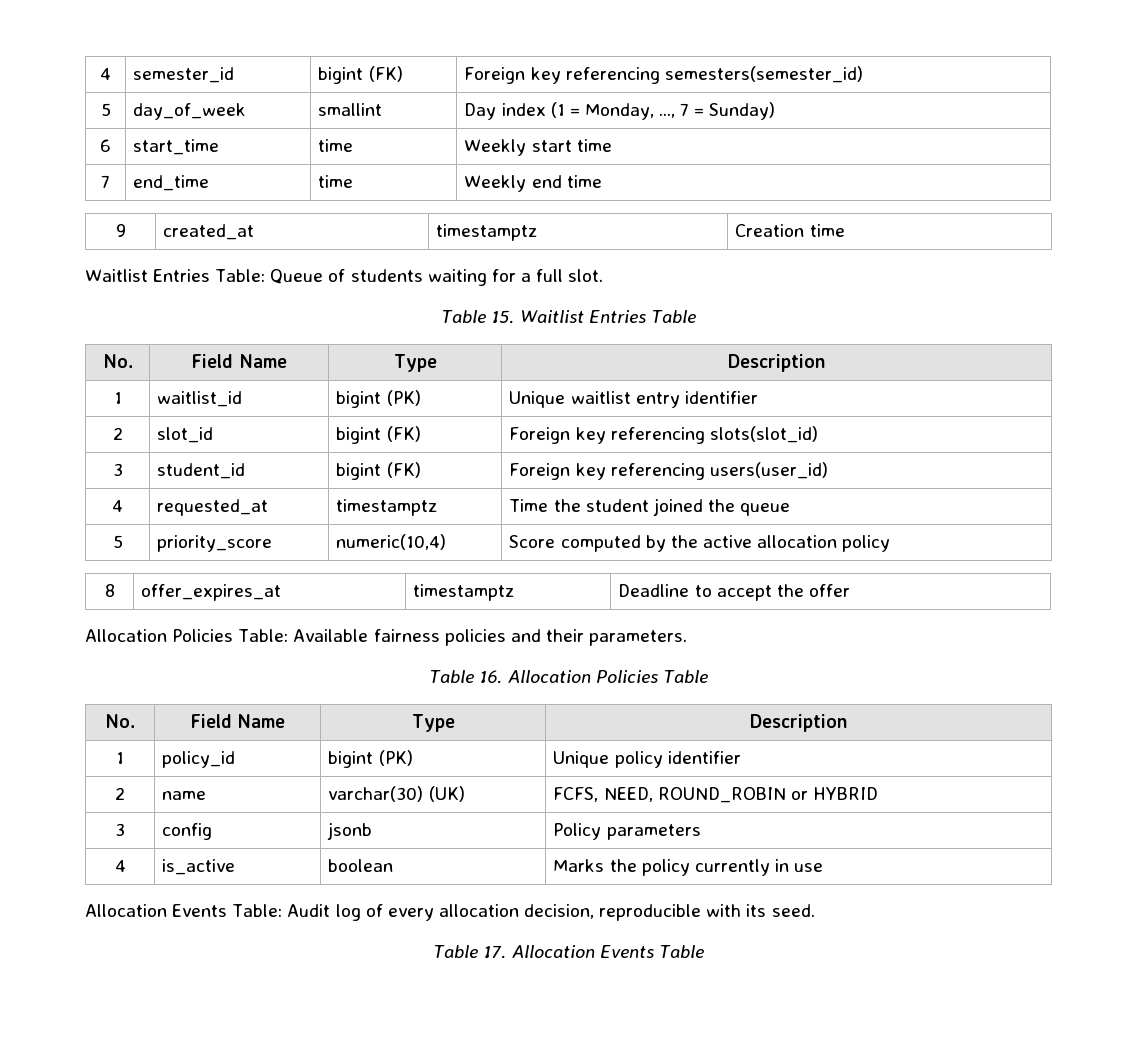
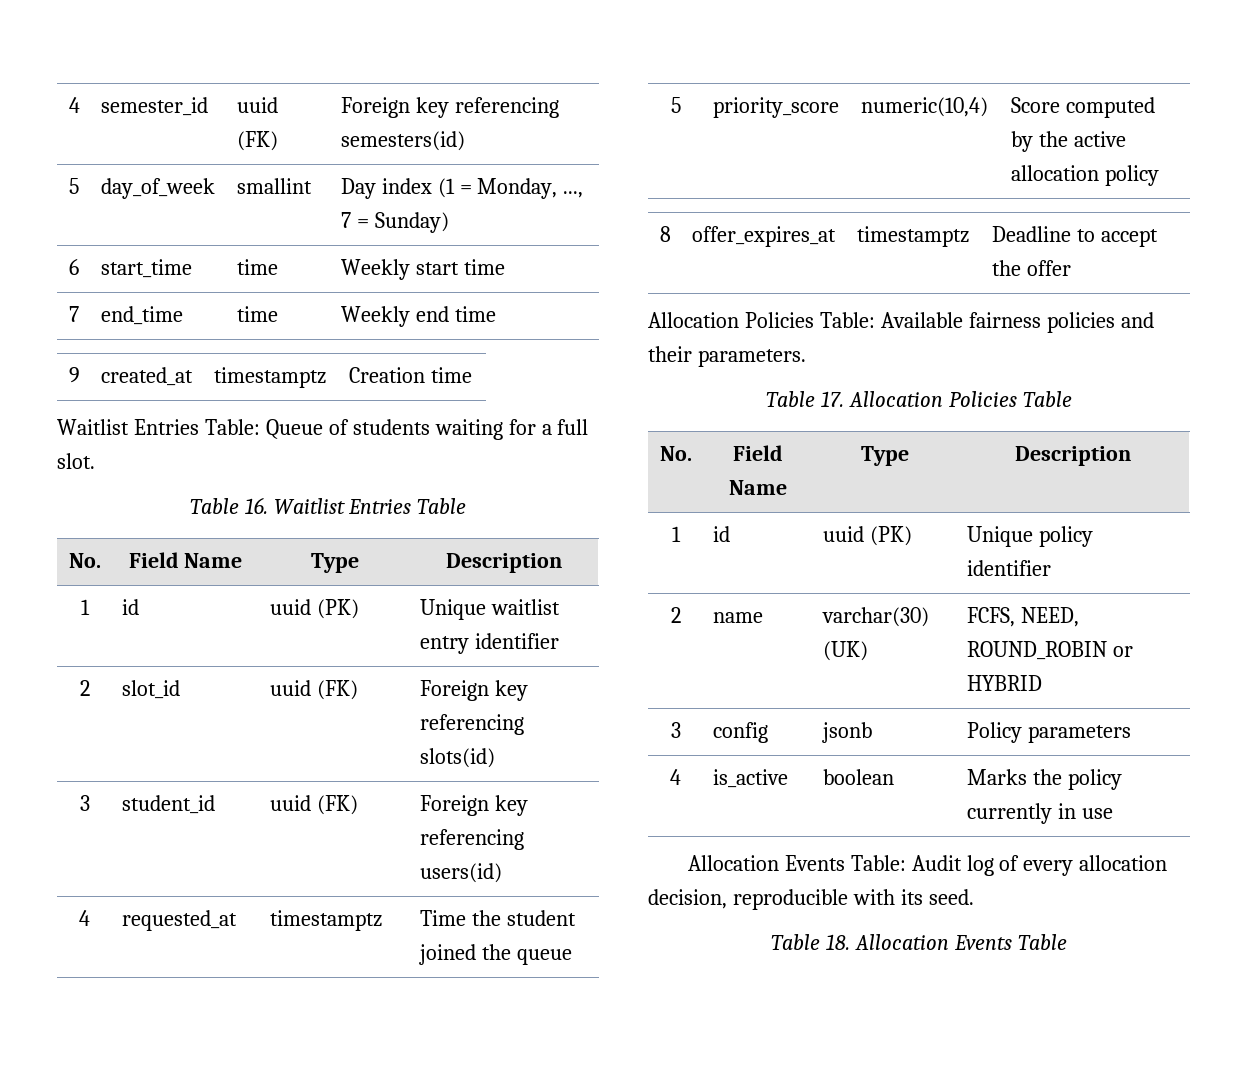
- 4 | semester_id | bigint (FK) | Foreign key referencing semesters(semester_id)
+ 4 | semester_id | uuid (FK) | Foreign key referencing semesters(id)
- Table 15. Waitlist Entries Table
+ Table 16. Waitlist Entries Table
- 1 | waitlist_id | bigint (PK) | Unique waitlist entry identifier
+ 1 | id | uuid (PK) | Unique waitlist entry identifier
- 2 | slot_id | bigint (FK) | Foreign key referencing slots(slot_id)
+ 2 | slot_id | uuid (FK) | Foreign key referencing slots(id)
- 3 | student_id | bigint (FK) | Foreign key referencing users(user_id)
+ 3 | student_id | uuid (FK) | Foreign key referencing users(id)
- Table 16. Allocation Policies Table
+ Table 17. Allocation Policies Table
- 1 | policy_id | bigint (PK) | Unique policy identifier
+ 1 | id | uuid (PK) | Unique policy identifier
- Table 17. Allocation Events Table
+ Table 18. Allocation Events Table

